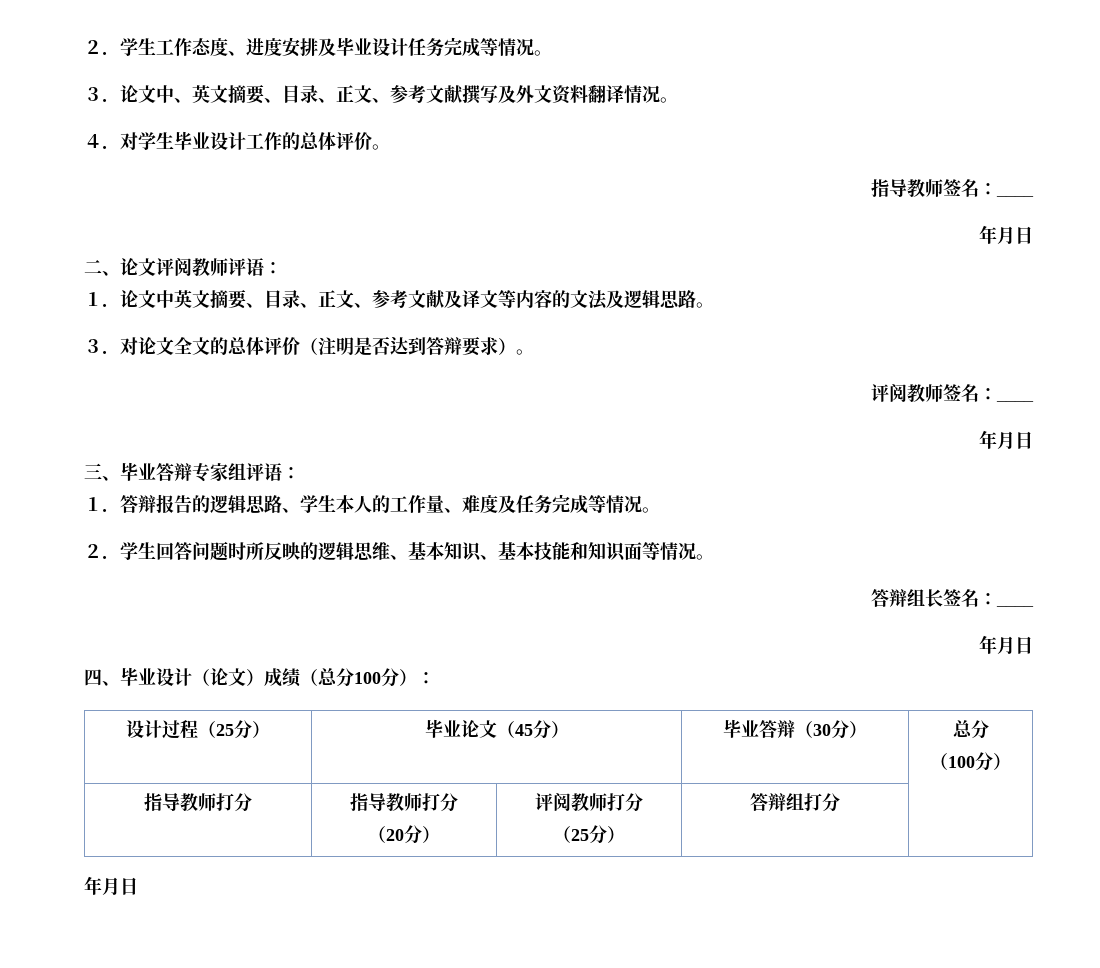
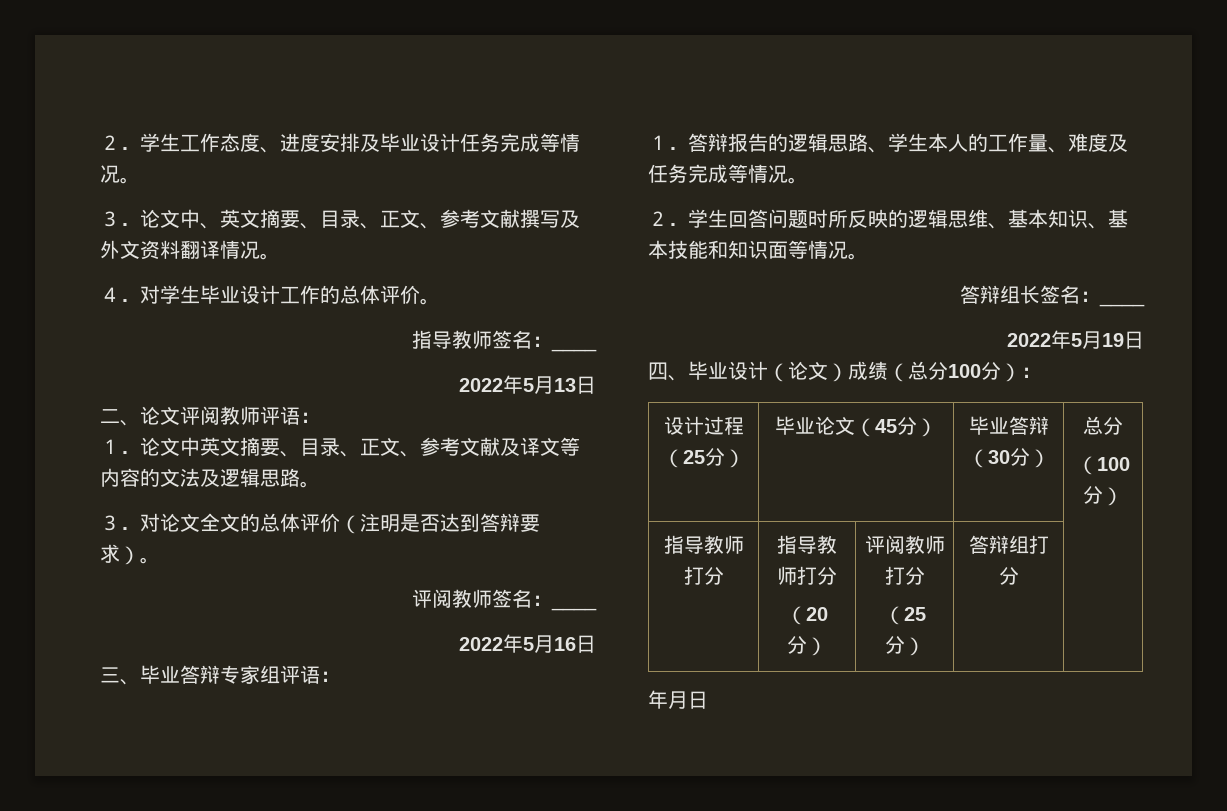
  指导教师签名：____
- 年月日
+ 2022年5月13日
  评阅教师签名：____
- 年月日
+ 2022年5月16日
  答辩组长签名：____
- 年月日
+ 2022年5月19日

